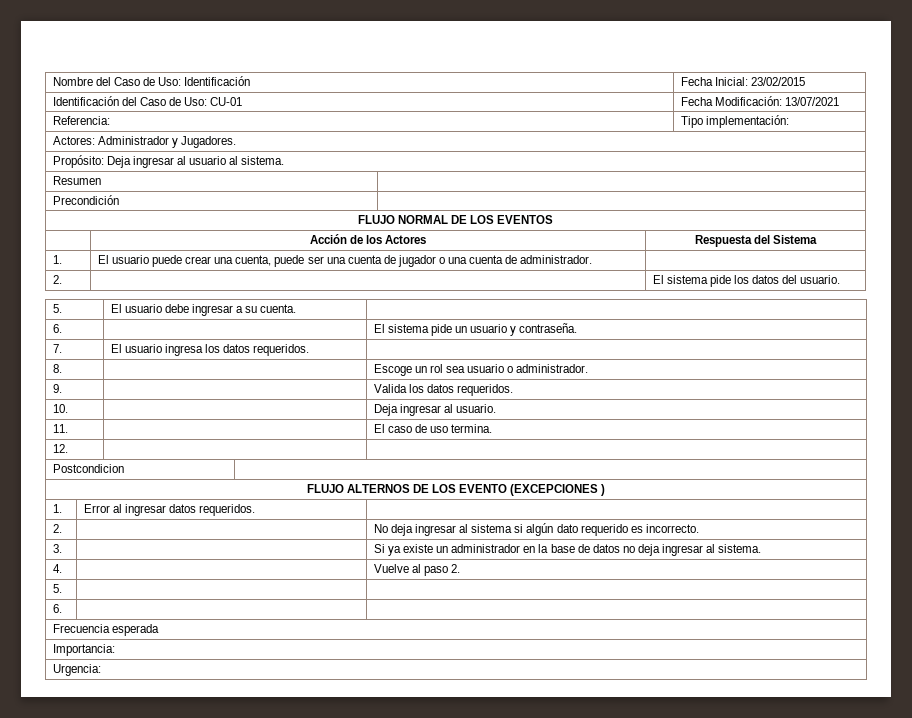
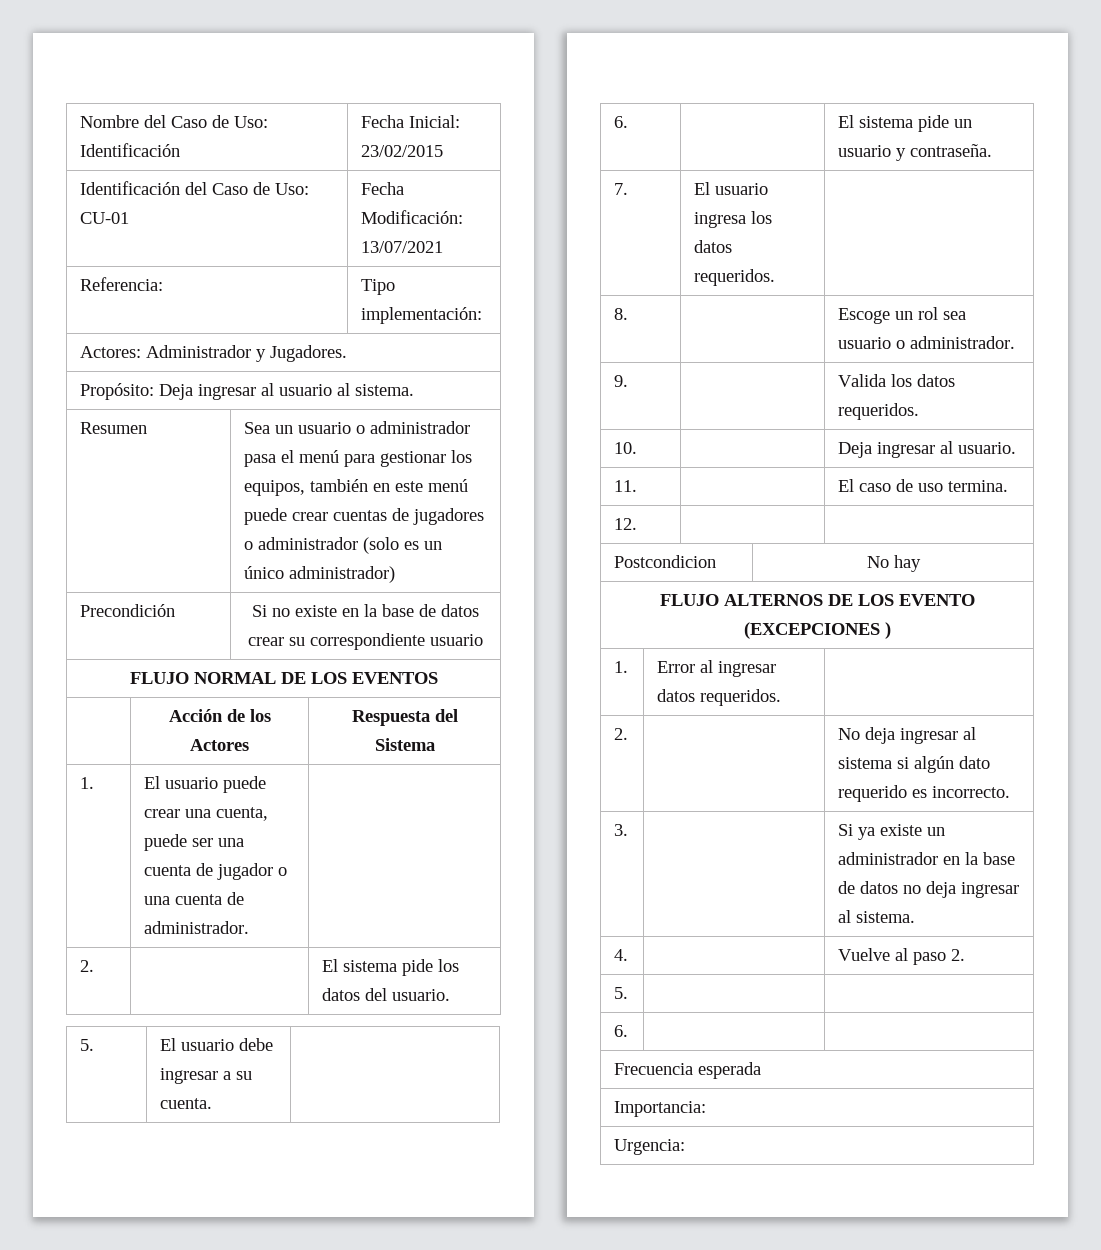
- Resumen |
- Precondición |
+ Resumen | Sea un usuario o administrador pasa el menú para gestionar los equipos, también en este menú puede crear cuentas de jugadores o administrador (solo es un único administrador)
+ Precondición | Si no existe en la base de datos crear su correspondiente usuario
- Postcondicion |
+ Postcondicion | No hay

